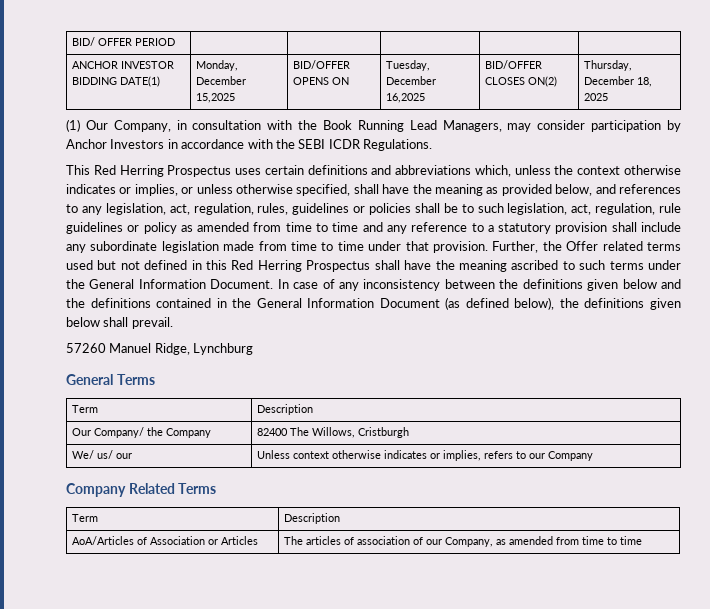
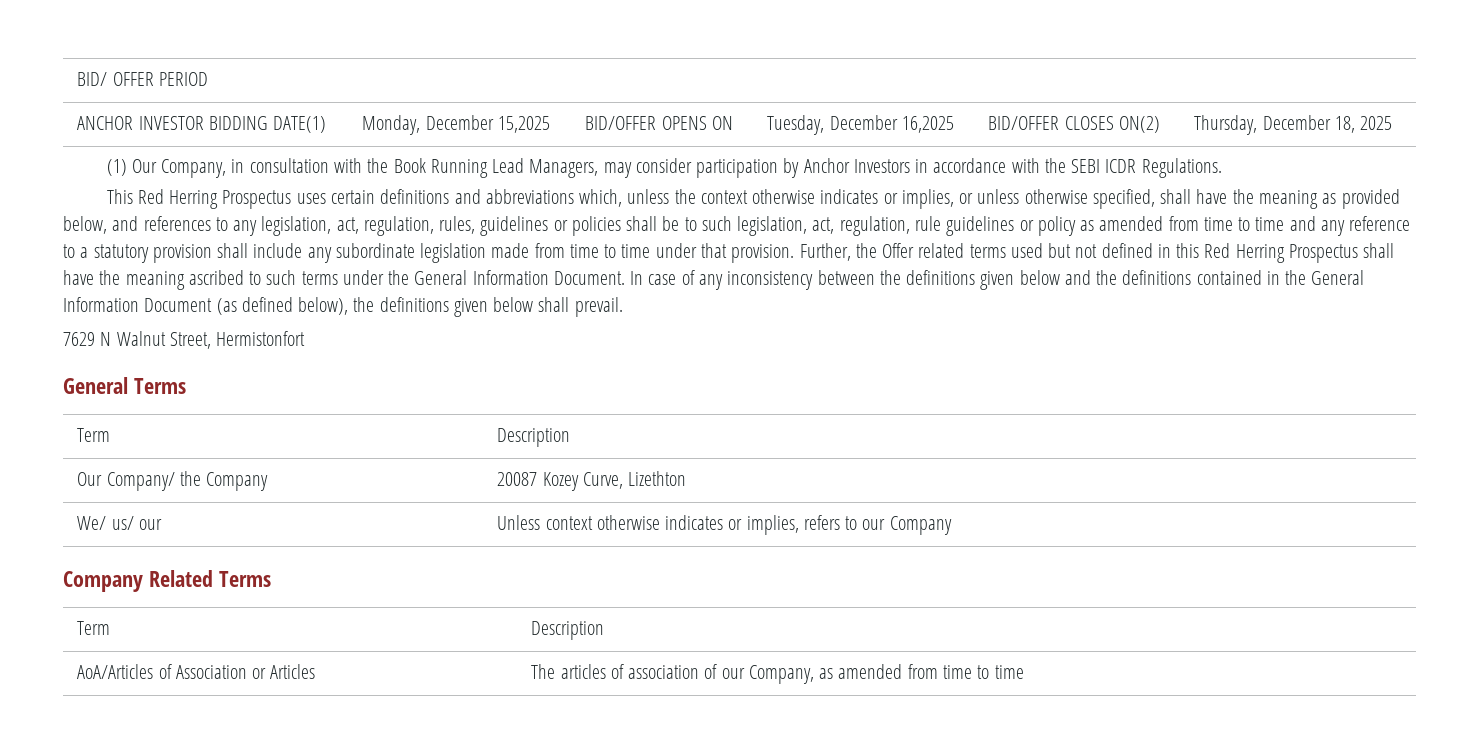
- 57260 Manuel Ridge, Lynchburg
+ 7629 N Walnut Street, Hermistonfort
- Our Company/ the Company | 82400 The Willows, Cristburgh
+ Our Company/ the Company | 20087 Kozey Curve, Lizethton

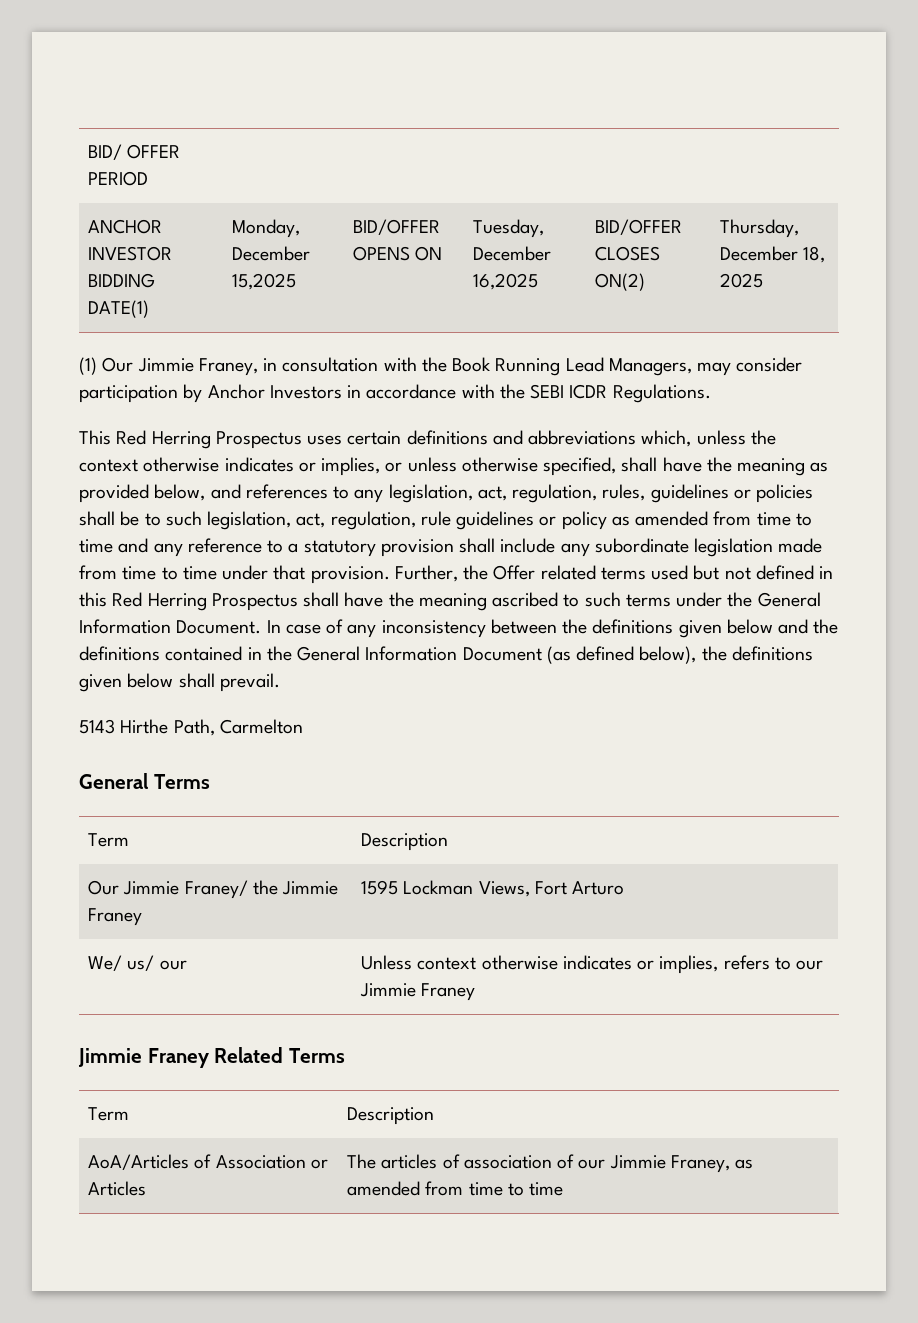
- (1) Our Company, in consultation with the Book Running Lead Managers, may consider participation by Anchor Investors in accordance with the SEBI ICDR Regulations.
+ (1) Our Jimmie Franey, in consultation with the Book Running Lead Managers, may consider participation by Anchor Investors in accordance with the SEBI ICDR Regulations.
- 7629 N Walnut Street, Hermistonfort
+ 5143 Hirthe Path, Carmelton
- Our Company/ the Company | 20087 Kozey Curve, Lizethton
+ Our Jimmie Franey/ the Jimmie Franey | 1595 Lockman Views, Fort Arturo
- We/ us/ our | Unless context otherwise indicates or implies, refers to our Company
- Company Related Terms
+ We/ us/ our | Unless context otherwise indicates or implies, refers to our Jimmie Franey
+ Jimmie Franey Related Terms
- AoA/Articles of Association or Articles | The articles of association of our Company, as amended from time to time
+ AoA/Articles of Association or Articles | The articles of association of our Jimmie Franey, as amended from time to time

